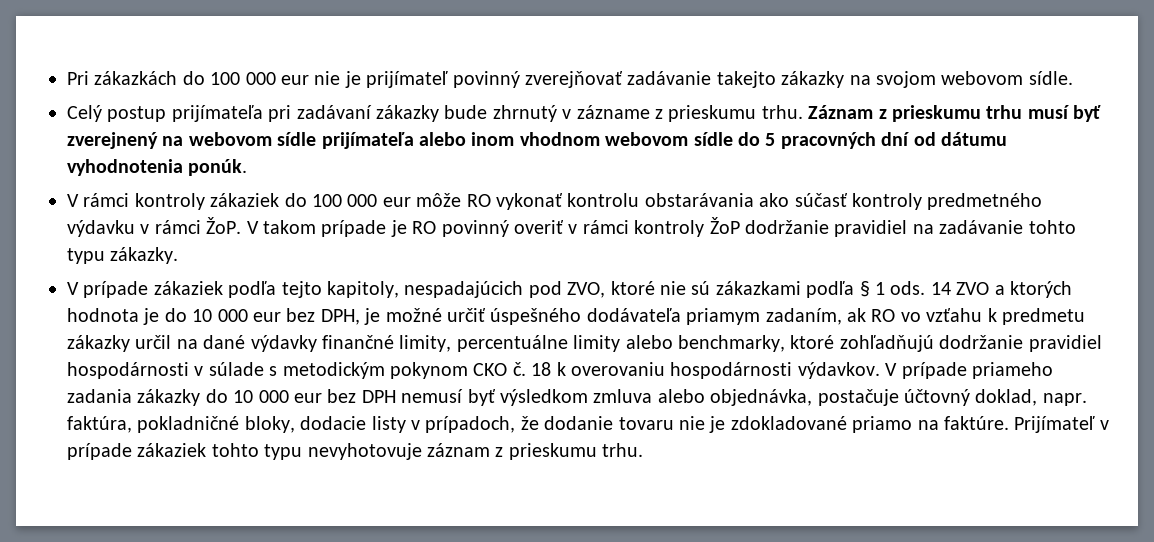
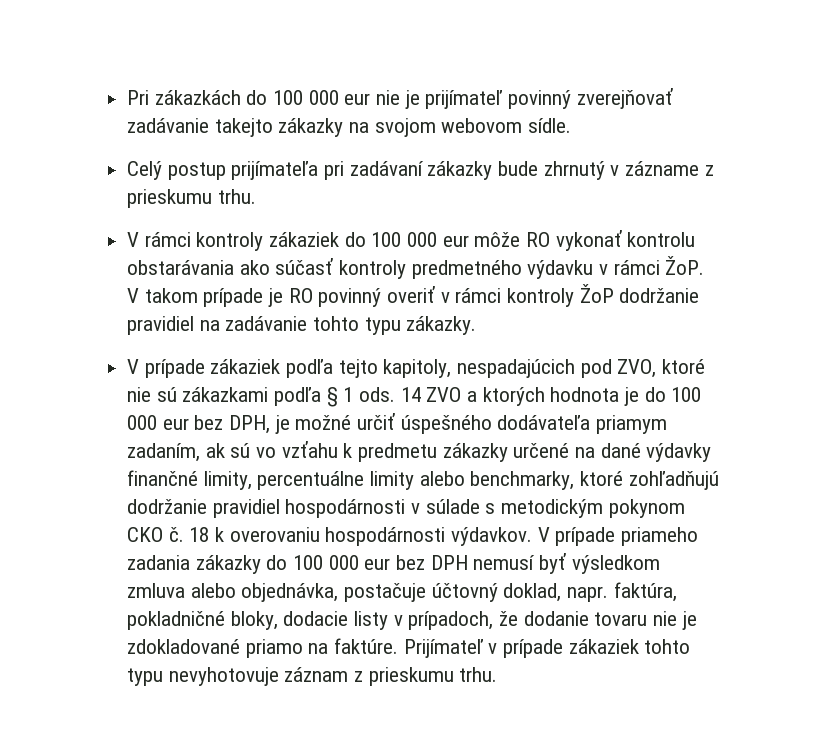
- Záznam z prieskumu trhu musí byť zverejnený na webovom sídle prijímateľa alebo inom vhodnom webovom sídle do 5 pracovných dní od dátumu vyhodnotenia ponúk.
- 14 ZVO a ktorých hodnota je do 10 000 eur bez DPH, je možné určiť úspešného dodávateľa priamym zadaním, ak RO vo vzťahu k predmetu zákazky určil na dané výdavky finančné limity, percentuálne limity alebo benchmarky, ktoré zohľadňujú dodržanie pravidiel hospodárnosti v súlade s metodickým pokynom CKO č.
+ 14 ZVO a ktorých hodnota je do 100 000 eur bez DPH, je možné určiť úspešného dodávateľa priamym zadaním, ak sú vo vzťahu k predmetu zákazky určené na dané výdavky finančné limity, percentuálne limity alebo benchmarky, ktoré zohľadňujú dodržanie pravidiel hospodárnosti v súlade s metodickým pokynom CKO č.
- V prípade priameho zadania zákazky do 10 000 eur bez DPH nemusí byť výsledkom zmluva alebo objednávka, postačuje účtovný doklad, napr. faktúra, pokladničné bloky, dodacie listy v prípadoch, že dodanie tovaru nie je zdokladované priamo na faktúre.
+ V prípade priameho zadania zákazky do 100 000 eur bez DPH nemusí byť výsledkom zmluva alebo objednávka, postačuje účtovný doklad, napr. faktúra, pokladničné bloky, dodacie listy v prípadoch, že dodanie tovaru nie je zdokladované priamo na faktúre.

